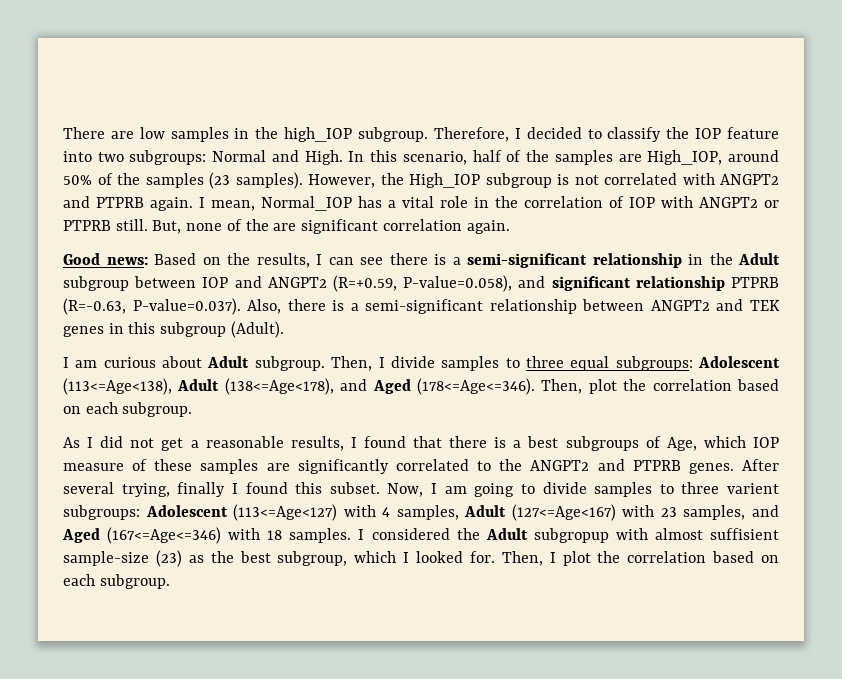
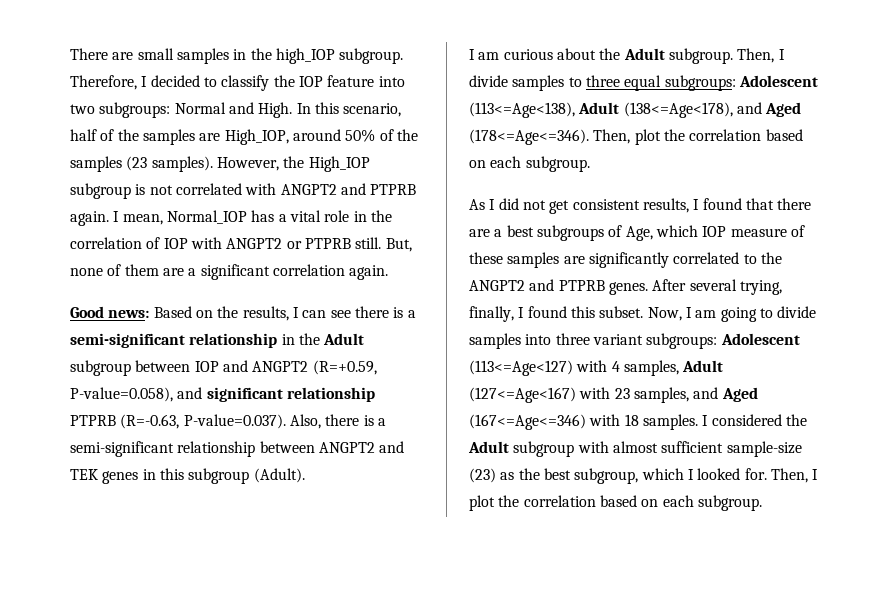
- There are low samples in the high_IOP subgroup.
+ There are small samples in the high_IOP subgroup.
- But, none of the are significant correlation again.
+ But, none of them are a significant correlation again.
- I am curious about Adult subgroup.
+ I am curious about the Adult subgroup.
- As I did not get a reasonable results, I found that there is a best subgroups of Age, which IOP measure of these samples are significantly correlated to the ANGPT2 and PTPRB genes.
+ As I did not get consistent results, I found that there are a best subgroups of Age, which IOP measure of these samples are significantly correlated to the ANGPT2 and PTPRB genes.
- After several trying, finally I found this subset.
+ After several trying, finally, I found this subset.
- Now, I am going to divide samples to three varient subgroups: Adolescent (113<=Age<127) with 4 samples, Adult (127<=Age<167) with 23 samples, and Aged (167<=Age<=346) with 18 samples.
+ Now, I am going to divide samples into three variant subgroups: Adolescent (113<=Age<127) with 4 samples, Adult (127<=Age<167) with 23 samples, and Aged (167<=Age<=346) with 18 samples.
- I considered the Adult subgropup with almost suffisient sample-size (23) as the best subgroup, which I looked for.
+ I considered the Adult subgroup with almost sufficient sample-size (23) as the best subgroup, which I looked for.

